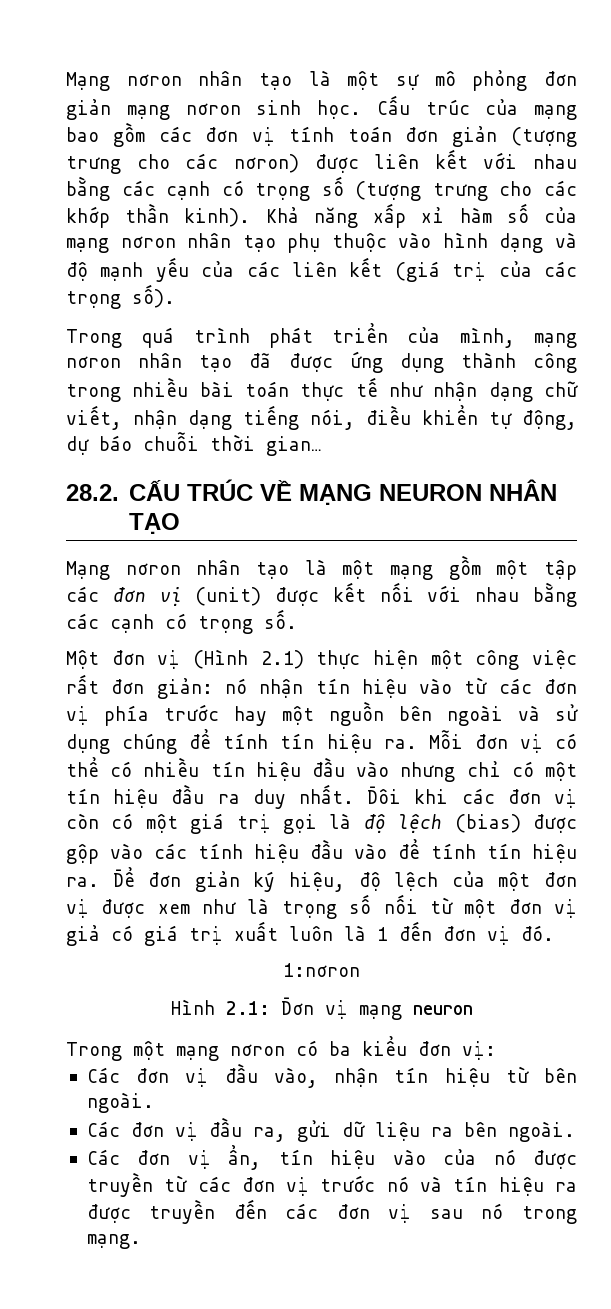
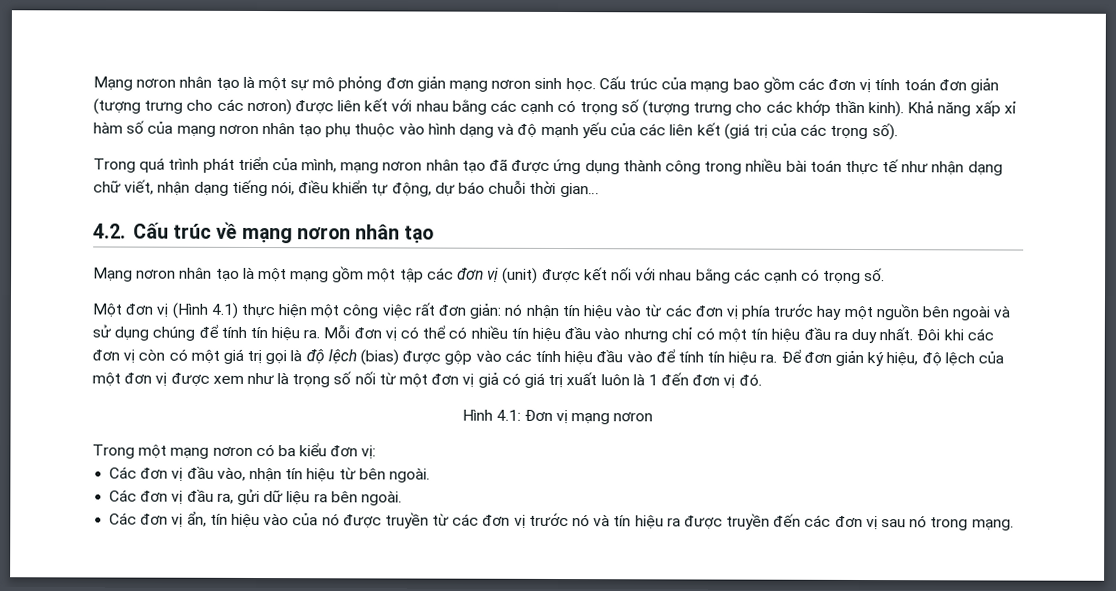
- 28.2. CẤU TRÚC VỀ MẠNG NEURON NHÂN TẠO
+ 4.2. Cấu trúc về mạng nơron nhân tạo
- Một đơn vị (Hình 2.1) thực hiện một công việc rất đơn giản: nó nhận tín hiệu vào từ các đơn vị phía trước hay một nguồn bên ngoài và sử dụng chúng để tính tín hiệu ra.
+ Một đơn vị (Hình 4.1) thực hiện một công việc rất đơn giản: nó nhận tín hiệu vào từ các đơn vị phía trước hay một nguồn bên ngoài và sử dụng chúng để tính tín hiệu ra.
- 1:nơron
- Hình 2.1: Đơn vị mạng neuron
+ Hình 4.1: Đơn vị mạng nơron

